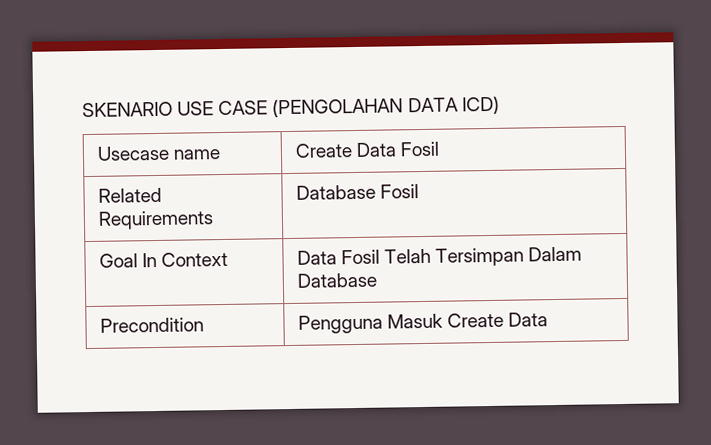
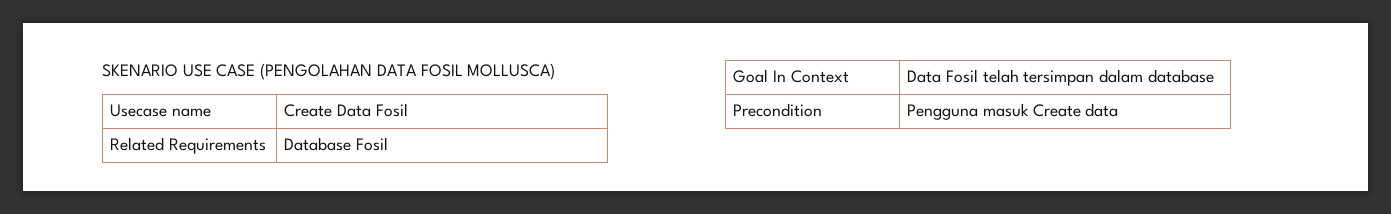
- SKENARIO USE CASE (PENGOLAHAN DATA ICD)
+ SKENARIO USE CASE (PENGOLAHAN DATA FOSIL MOLLUSCA)
- Goal In Context | Data Fosil Telah Tersimpan Dalam Database
+ Goal In Context | Data Fosil telah tersimpan dalam database
- Precondition | Pengguna Masuk Create Data
+ Precondition | Pengguna masuk Create data

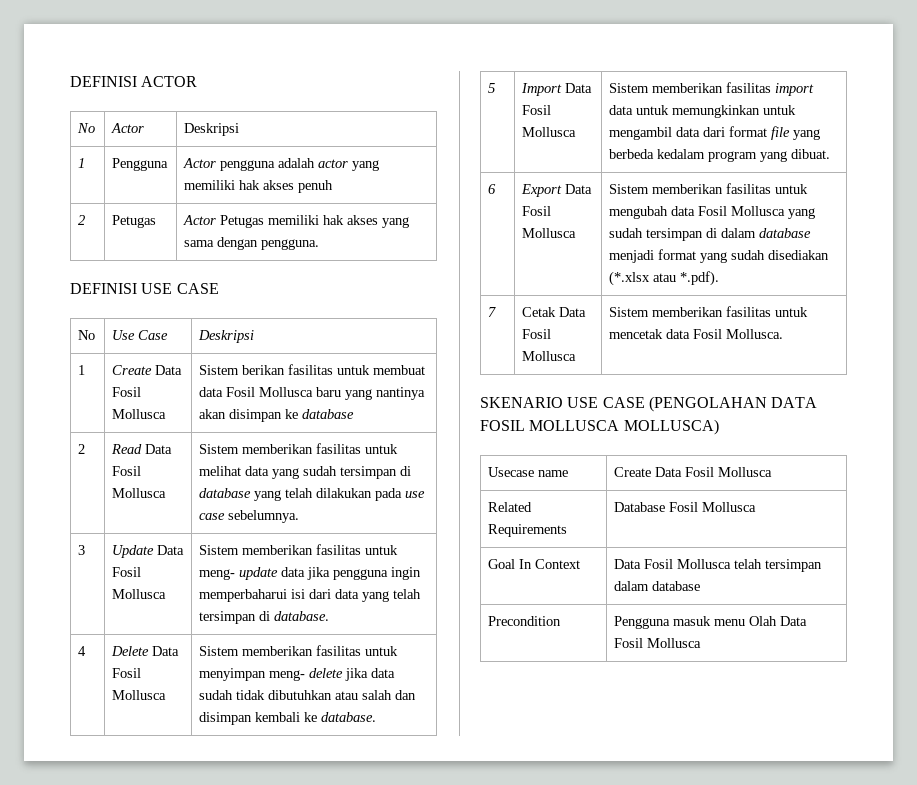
+ DEFINISI ACTOR
+ No | Actor | Deskripsi
+ 1 | Pengguna | Actor pengguna adalah actor yang memiliki hak akses penuh
+ 2 | Petugas | Actor Petugas memiliki hak akses yang sama dengan pengguna.
+ DEFINISI USE CASE
+ No | Use Case | Deskripsi
+ 1 | Create Data Fosil Mollusca | Sistem berikan fasilitas untuk membuat data Fosil Mollusca baru yang nantinya akan disimpan ke database
+ 2 | Read Data Fosil Mollusca | Sistem memberikan fasilitas untuk melihat data yang sudah tersimpan di database yang telah dilakukan pada use case sebelumnya.
+ 3 | Update Data Fosil Mollusca | Sistem memberikan fasilitas untuk meng- update data jika pengguna ingin memperbaharui isi dari data yang telah tersimpan di database.
+ 4 | Delete Data Fosil Mollusca | Sistem memberikan fasilitas untuk menyimpan meng- delete jika data sudah tidak dibutuhkan atau salah dan disimpan kembali ke database.
+ 5 | Import Data Fosil Mollusca | Sistem memberikan fasilitas import data untuk memungkinkan untuk mengambil data dari format file yang berbeda kedalam program yang dibuat.
+ 6 | Export Data Fosil Mollusca | Sistem memberikan fasilitas untuk mengubah data Fosil Mollusca yang sudah tersimpan di dalam database menjadi format yang sudah disediakan (*.xlsx atau *.pdf).
+ 7 | Cetak Data Fosil Mollusca | Sistem memberikan fasilitas untuk mencetak data Fosil Mollusca.
- SKENARIO USE CASE (PENGOLAHAN DATA FOSIL MOLLUSCA)
+ SKENARIO USE CASE (PENGOLAHAN DATA FOSIL MOLLUSCA MOLLUSCA)
- Usecase name | Create Data Fosil
+ Usecase name | Create Data Fosil Mollusca
- Related Requirements | Database Fosil
+ Related Requirements | Database Fosil Mollusca
- Goal In Context | Data Fosil telah tersimpan dalam database
+ Goal In Context | Data Fosil Mollusca telah tersimpan dalam database
- Precondition | Pengguna masuk Create data
+ Precondition | Pengguna masuk menu Olah Data Fosil Mollusca

